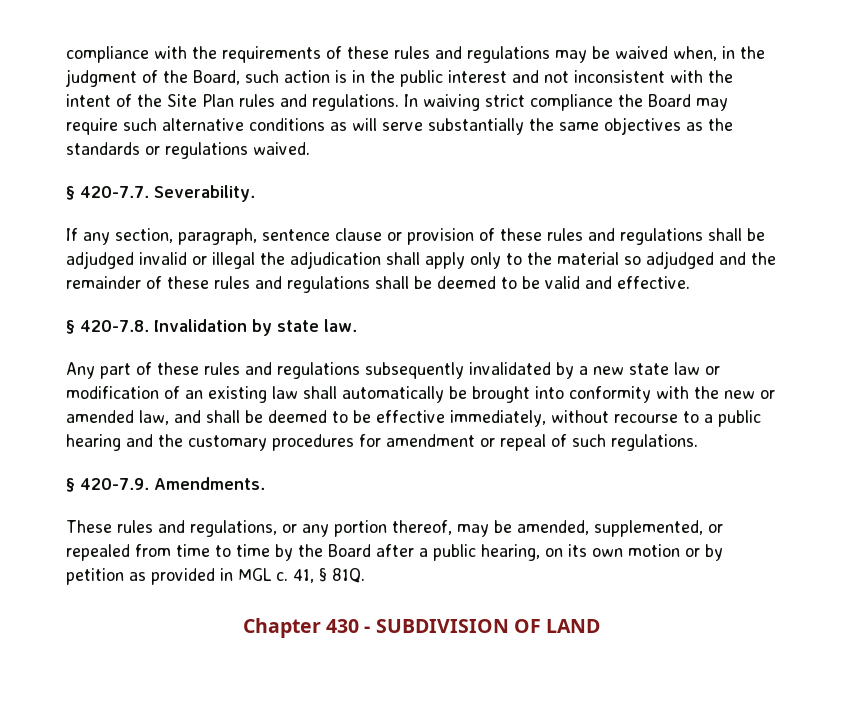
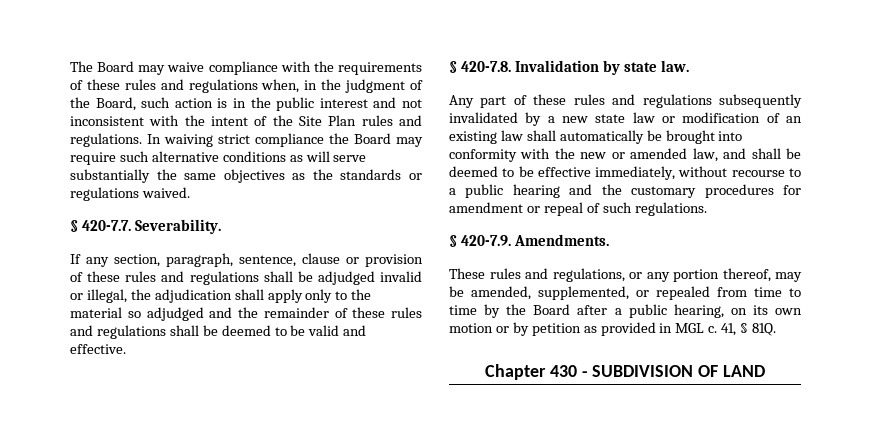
- compliance with the requirements of these rules and regulations may be waived when, in the judgment of the Board, such action is in the public interest and not inconsistent with the intent of the Site Plan rules and regulations.
+ The Board may waive compliance with the requirements of these rules and regulations when, in the judgment of the Board, such action is in the public interest and not inconsistent with the intent of the Site Plan rules and regulations.
- If any section, paragraph, sentence clause or provision of these rules and regulations shall be adjudged invalid or illegal the adjudication shall apply only to the material so adjudged and the remainder of these rules and regulations shall be deemed to be valid and effective.
+ If any section, paragraph, sentence, clause or provision of these rules and regulations shall be adjudged invalid or illegal, the adjudication shall apply only to the material so adjudged and the remainder of these rules and regulations shall be deemed to be valid and effective.

